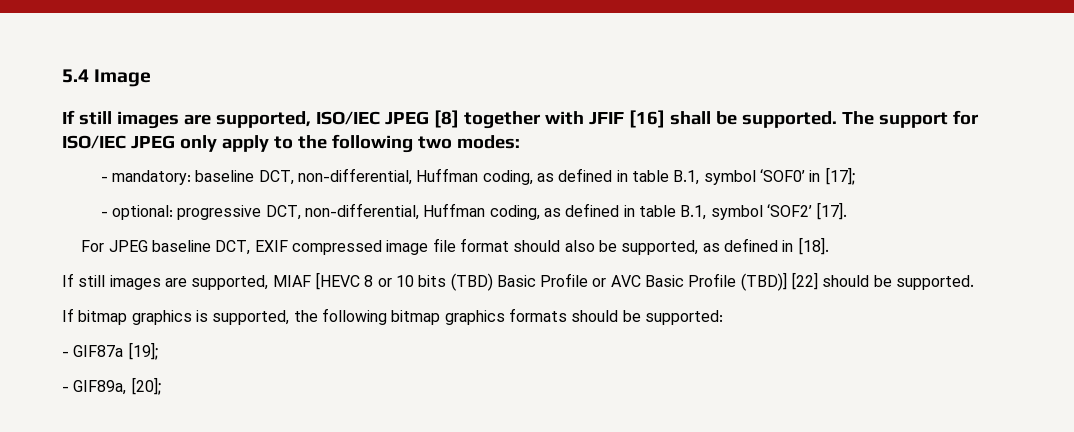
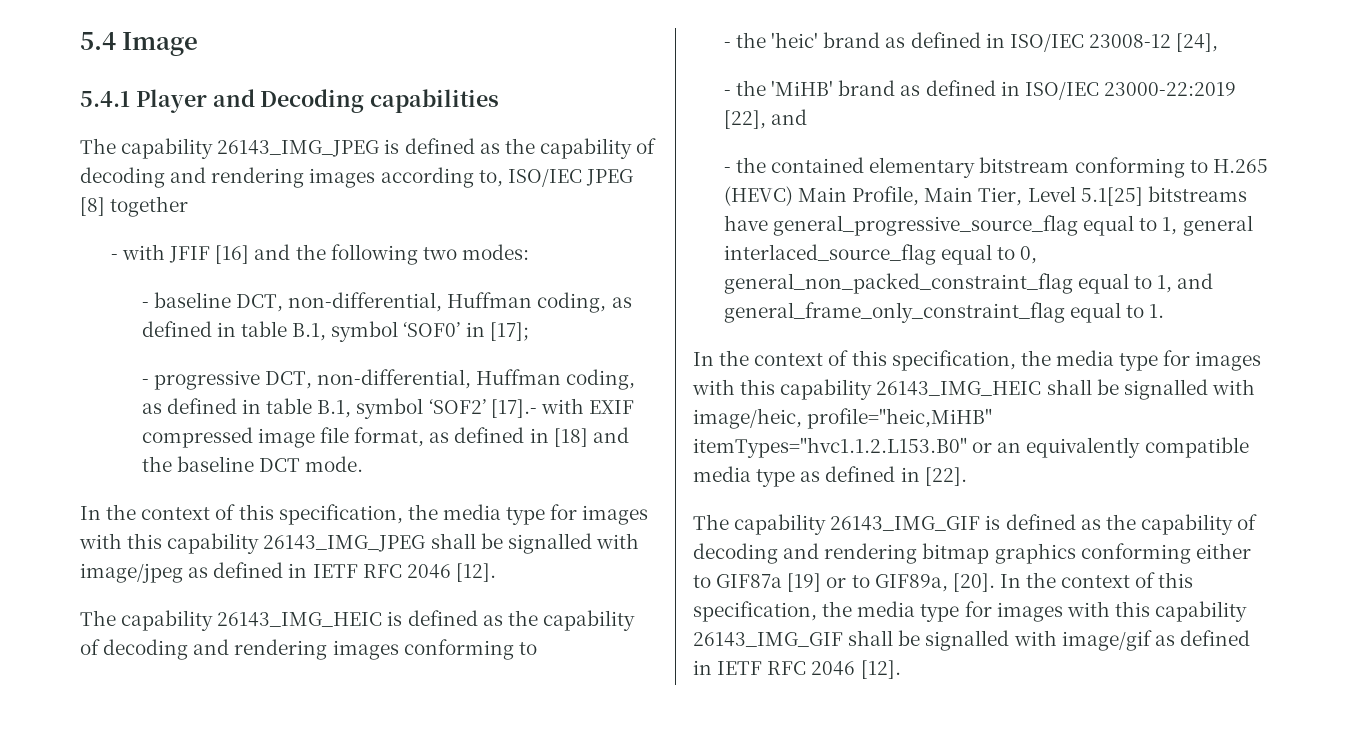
- If still images are supported, ISO/IEC JPEG [8] together with JFIF [16] shall be supported. The support for ISO/IEC JPEG only apply to the following two modes:
+ 5.4.1 Player and Decoding capabilities
+ The capability 26143_IMG_JPEG is defined as the capability of decoding and rendering images according to, ISO/IEC JPEG [8] together
+ - with JFIF [16] and the following two modes:
- - mandatory: baseline DCT, non-differential, Huffman coding, as defined in table B.1, symbol ‘SOF0’ in [17];
+ - baseline DCT, non-differential, Huffman coding, as defined in table B.1, symbol ‘SOF0’ in [17];
- - optional: progressive DCT, non-differential, Huffman coding, as defined in table B.1, symbol ‘SOF2’ [17].
- For JPEG baseline DCT, EXIF compressed image file format should also be supported, as defined in [18].
- If still images are supported, MIAF [HEVC 8 or 10 bits (TBD) Basic Profile or AVC Basic Profile (TBD)] [22] should be supported.
- If bitmap graphics is supported, the following bitmap graphics formats should be supported:
- - GIF87a [19];
- - GIF89a, [20];
+ - progressive DCT, non-differential, Huffman coding, as defined in table B.1, symbol ‘SOF2’ [17].- with EXIF compressed image file format, as defined in [18] and the baseline DCT mode.
+ In the context of this specification, the media type for images with this capability 26143_IMG_JPEG shall be signalled with image/jpeg as defined in IETF RFC 2046 [12].
+ The capability 26143_IMG_HEIC is defined as the capability of decoding and rendering images conforming to
+ - the 'heic' brand as defined in ISO/IEC 23008-12 [24],
+ - the 'MiHB' brand as defined in ISO/IEC 23000-22:2019 [22], and
+ - the contained elementary bitstream conforming to H.265 (HEVC) Main Profile, Main Tier, Level 5.1[25] bitstreams have general_progressive_source_flag equal to 1, general interlaced_source_flag equal to 0, general_non_packed_constraint_flag equal to 1, and general_frame_only_constraint_flag equal to 1.
+ In the context of this specification, the media type for images with this capability 26143_IMG_HEIC shall be signalled with image/heic, profile="heic,MiHB" itemTypes="hvc1.1.2.L153.B0" or an equivalently compatible media type as defined in [22].
+ The capability 26143_IMG_GIF is defined as the capability of decoding and rendering bitmap graphics conforming either to GIF87a [19] or to GIF89a, [20]. In the context of this specification, the media type for images with this capability 26143_IMG_GIF shall be signalled with image/gif as defined in IETF RFC 2046 [12].

